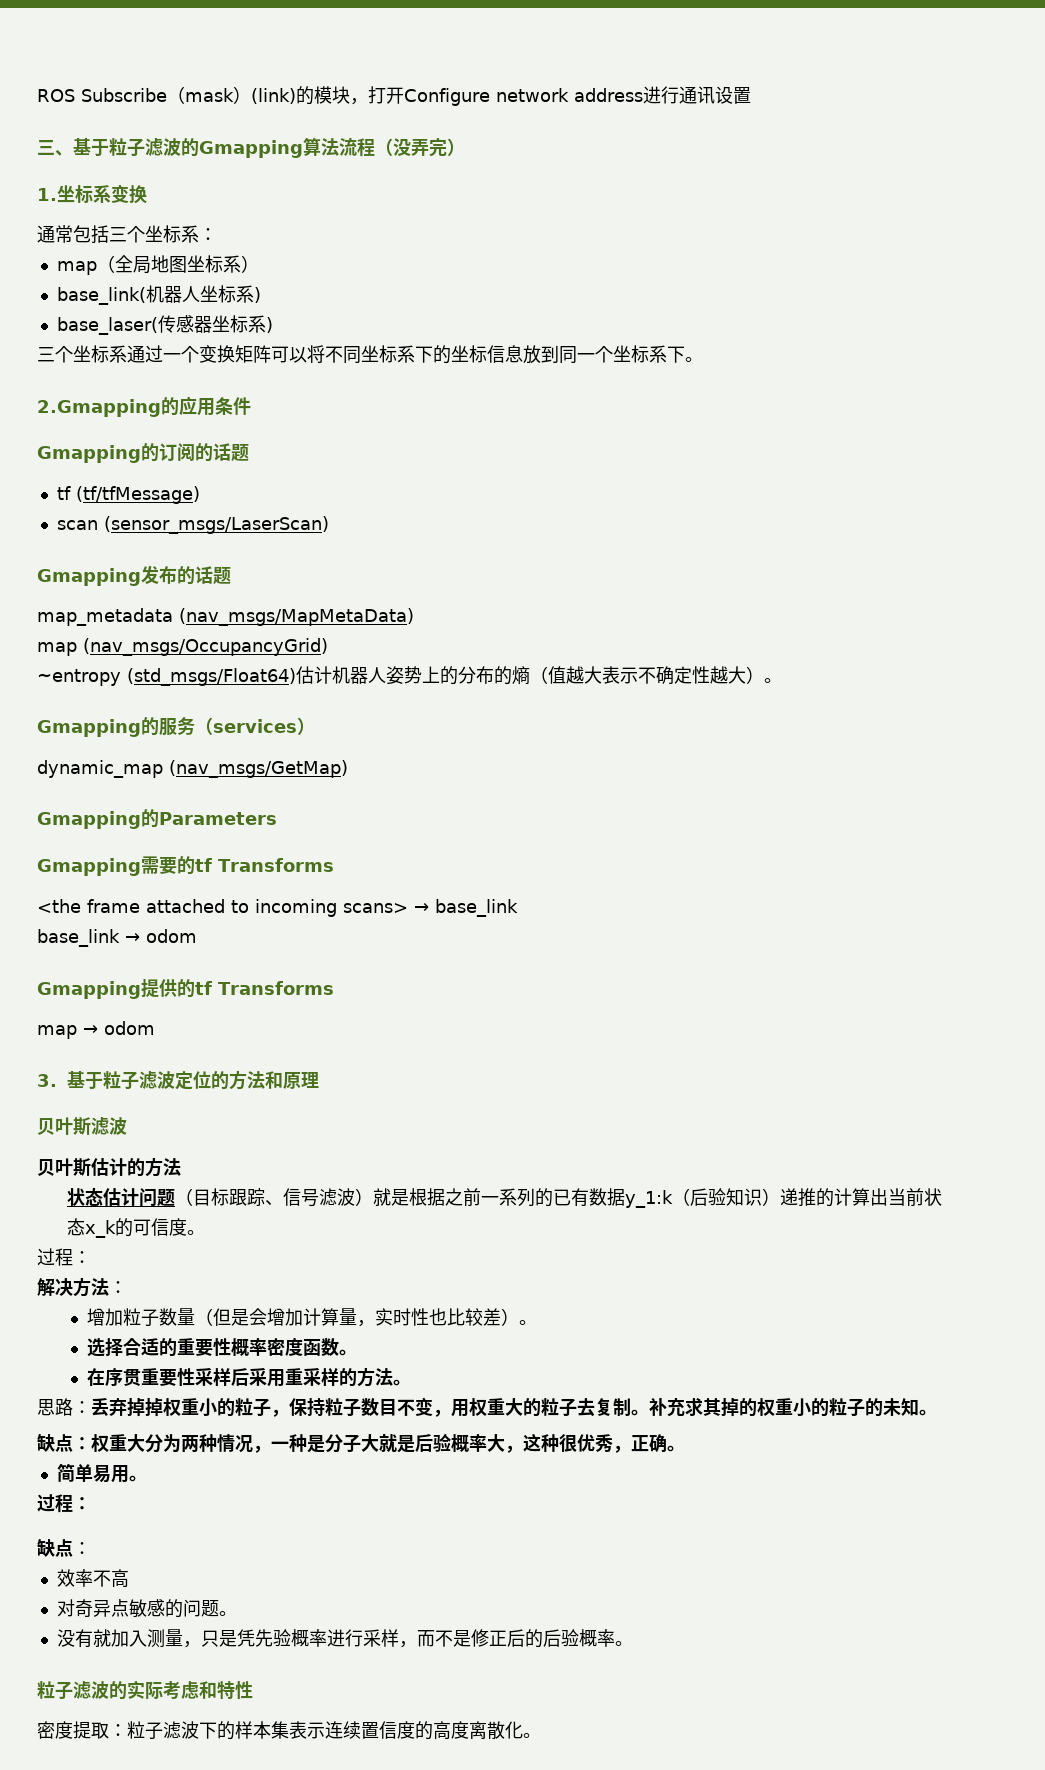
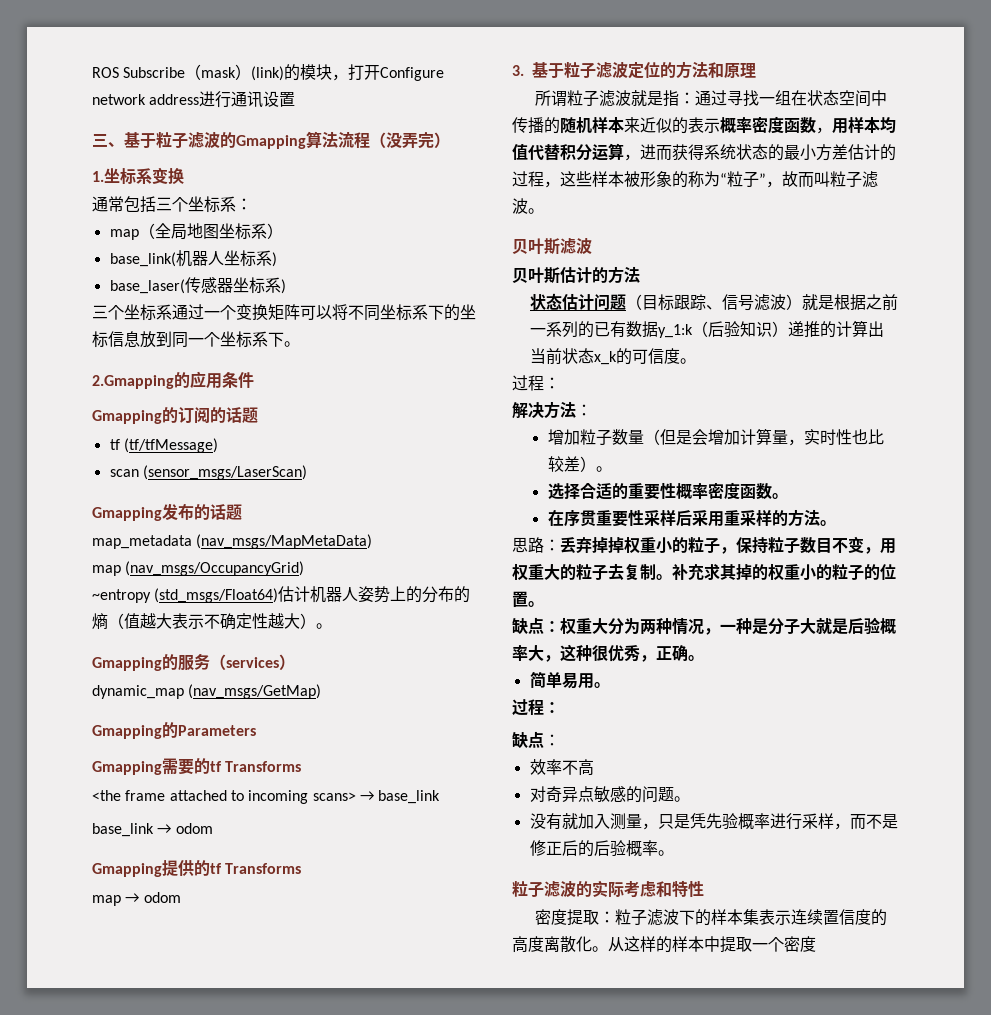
+ 所谓粒子滤波就是指：通过寻找一组在状态空间中传播的随机样本来近似的表示概率密度函数，用样本均值代替积分运算，进而获得系统状态的最小方差估计的过程，这些样本被形象的称为“粒子”，故而叫粒子滤波。
- 补充求其掉的权重小的粒子的未知。
+ 补充求其掉的权重小的粒子的位置。
+ 从这样的样本中提取一个密度

